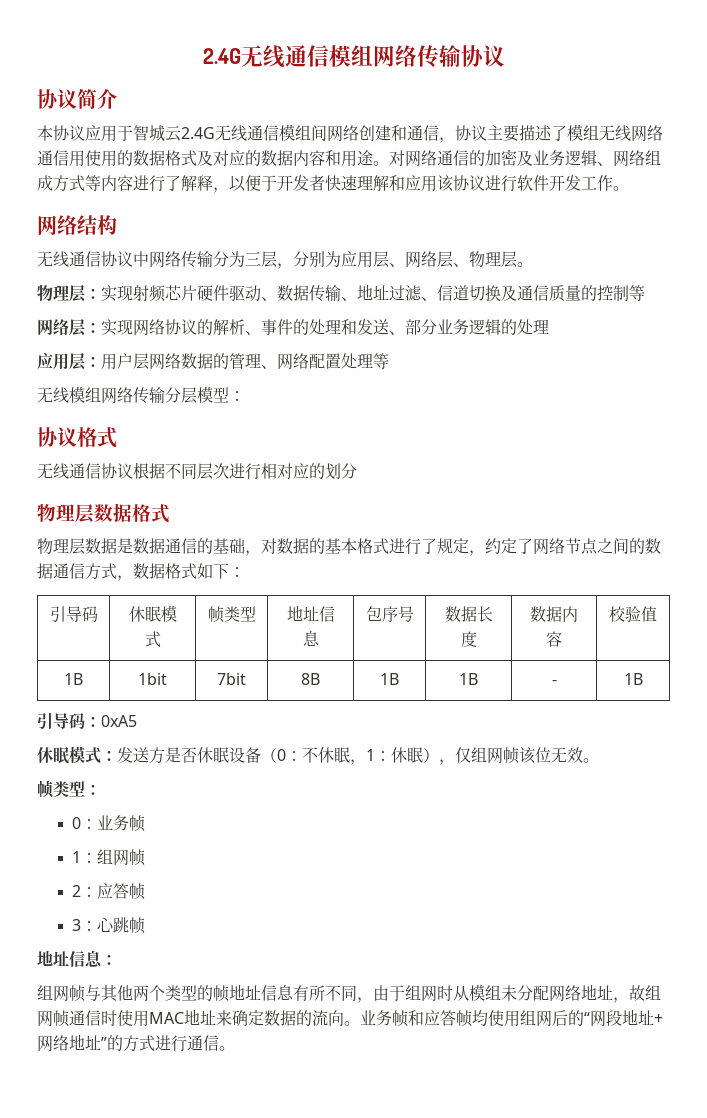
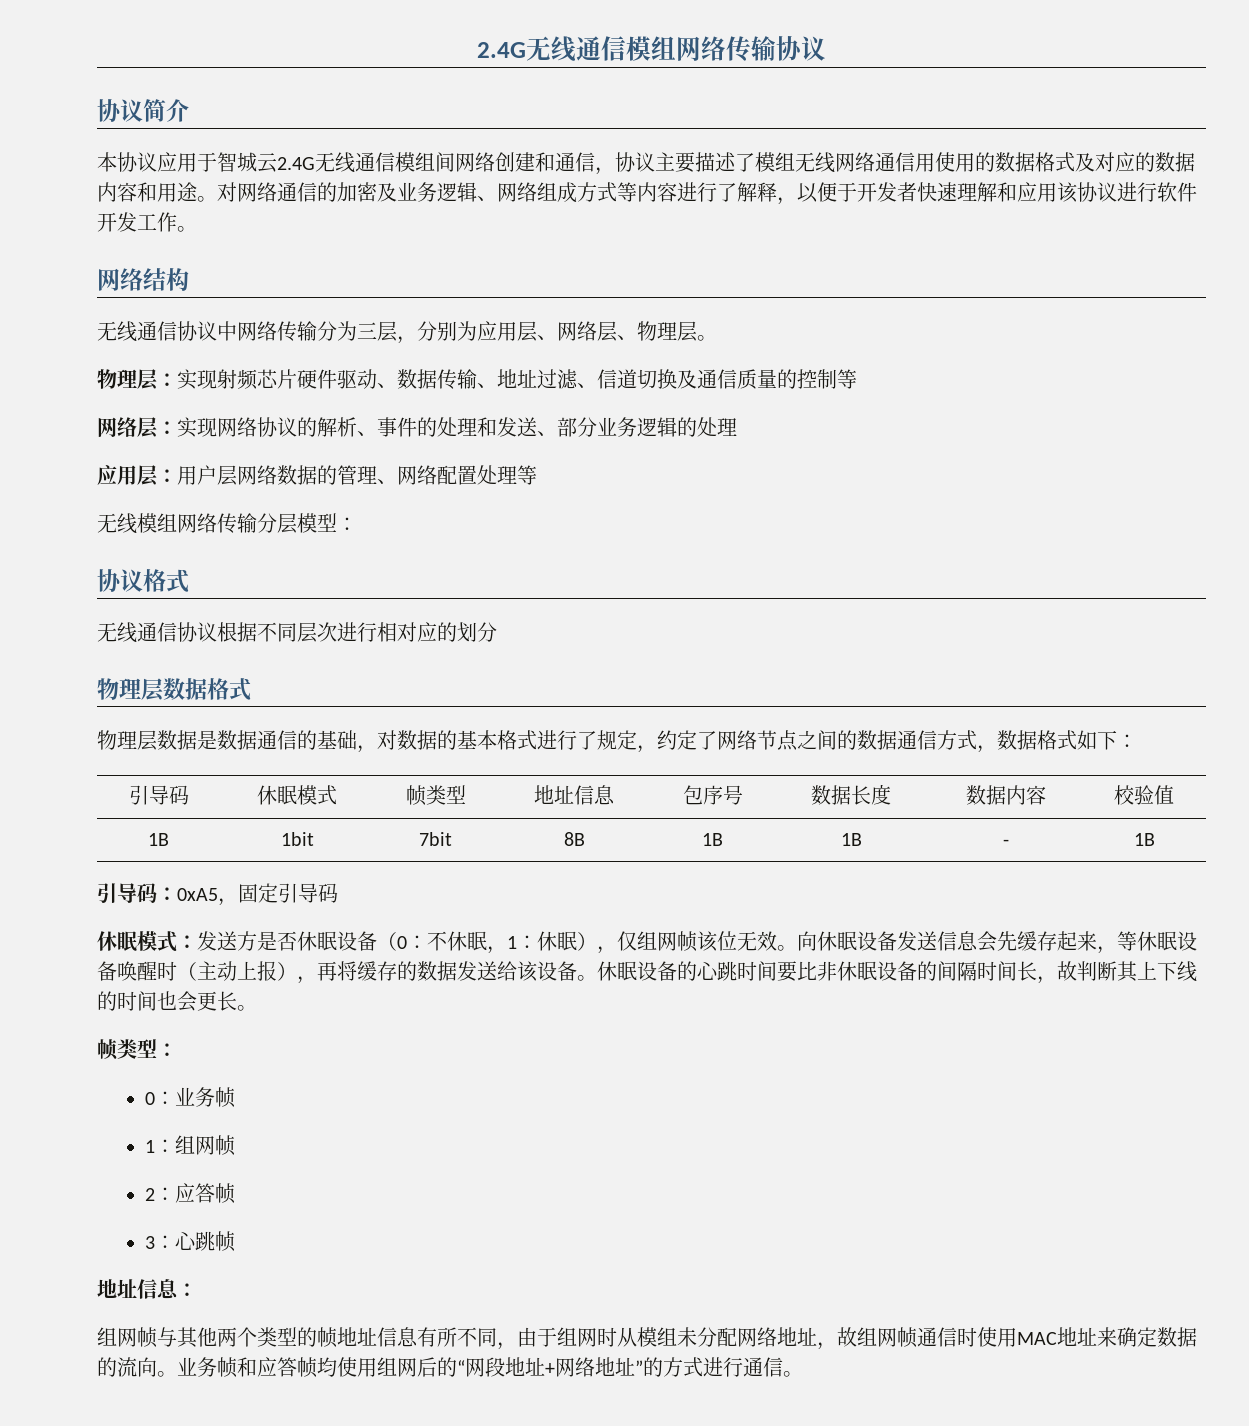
- 引导码：0xA5
+ 引导码：0xA5，固定引导码
+ 向休眠设备发送信息会先缓存起来，等休眠设备唤醒时（主动上报），再将缓存的数据发送给该设备。休眠设备的心跳时间要比非休眠设备的间隔时间长，故判断其上下线的时间也会更长。

